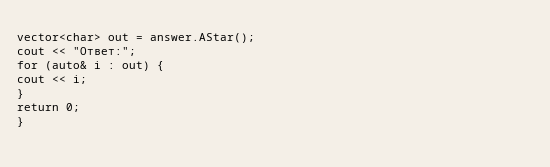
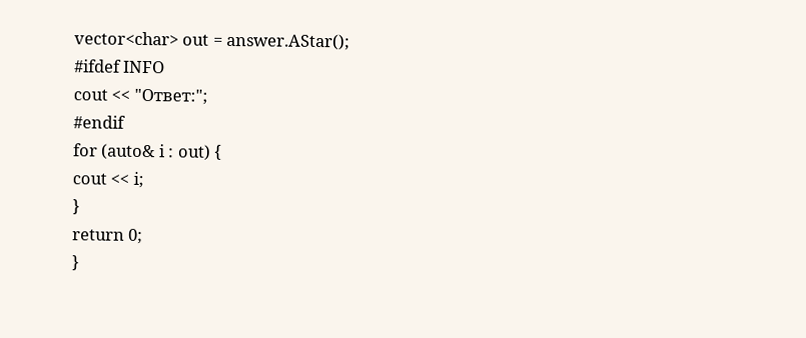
+ #ifdef INFO
+ #endif

